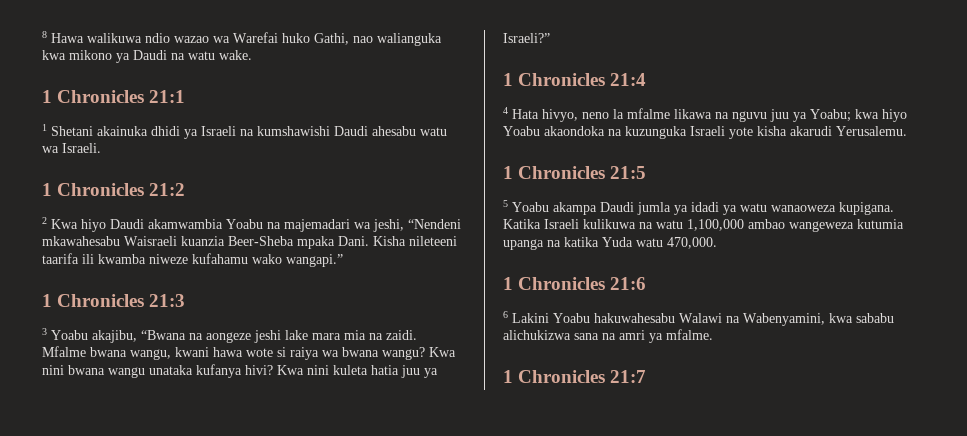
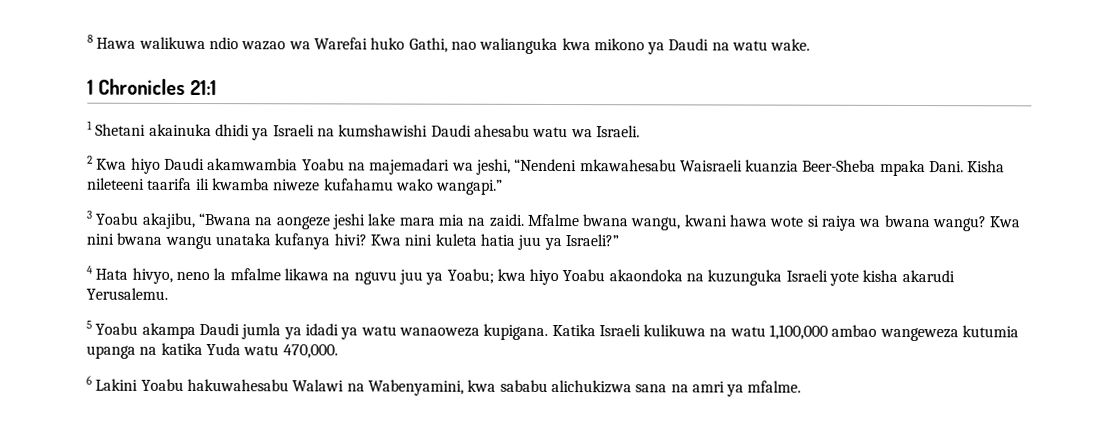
- 1 Chronicles 21:2
- 1 Chronicles 21:3
- 1 Chronicles 21:4
- 1 Chronicles 21:5
- 1 Chronicles 21:6
- 1 Chronicles 21:7

